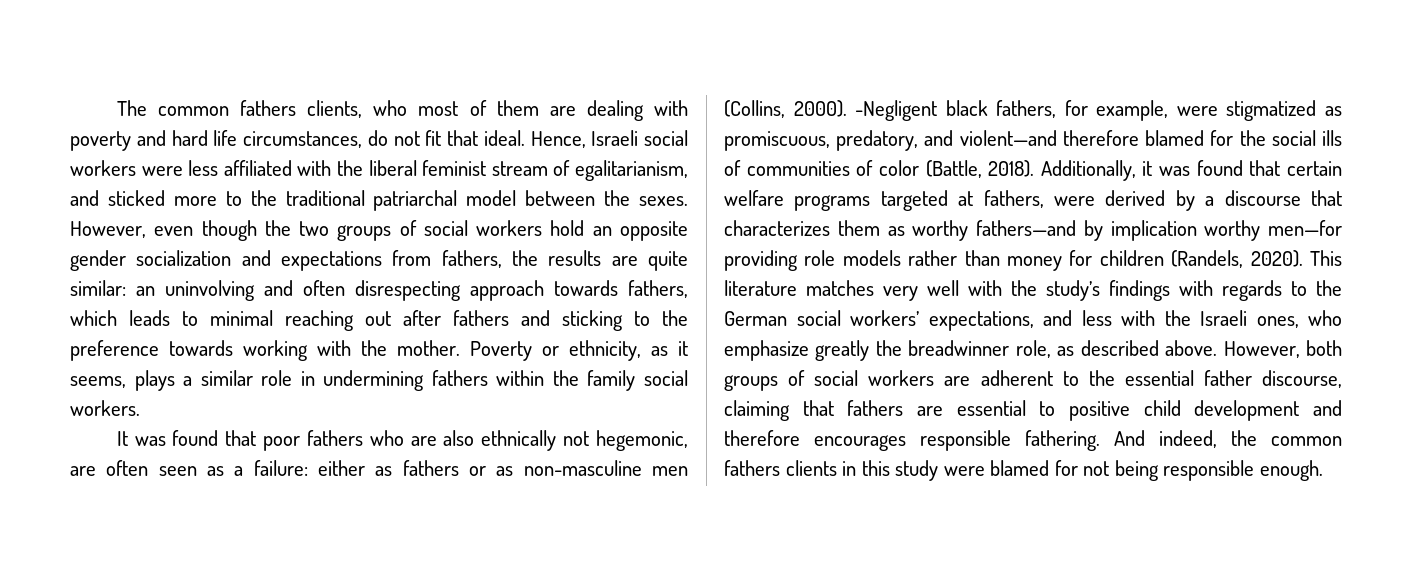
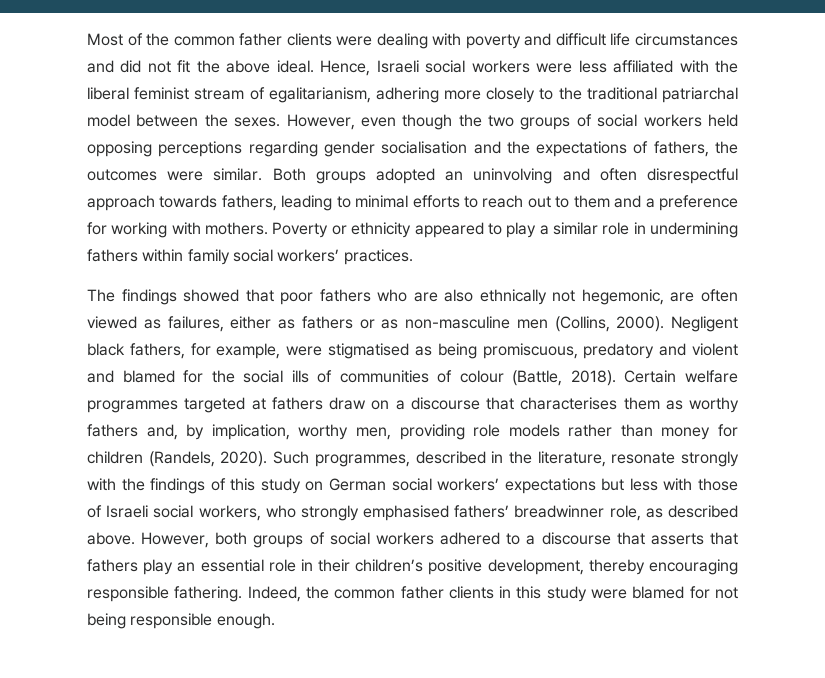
- The common fathers clients, who most of them are dealing with poverty and hard life circumstances, do not fit that ideal.
+ Most of the common father clients were dealing with poverty and difficult life circumstances and did not fit the above ideal.
- Hence, Israeli social workers were less affiliated with the liberal feminist stream of egalitarianism, and sticked more to the traditional patriarchal model between the sexes.
+ Hence, Israeli social workers were less affiliated with the liberal feminist stream of egalitarianism, adhering more closely to the traditional patriarchal model between the sexes.
- However, even though the two groups of social workers hold an opposite gender socialization and expectations from fathers, the results are quite similar: an uninvolving and often disrespecting approach towards fathers, which leads to minimal reaching out after fathers and sticking to the preference towards working with the mother. Poverty or ethnicity, as it seems, plays a similar role in undermining fathers within the family social workers.
- It was found that poor fathers who are also ethnically not hegemonic, are often seen as a failure: either as fathers or as non-masculine men (Collins, 2000).
+ However, even though the two groups of social workers held opposing perceptions regarding gender socialisation and the expectations of fathers, the outcomes were similar. Both groups adopted an uninvolving and often disrespectful approach towards fathers, leading to minimal efforts to reach out to them and a preference for working with mothers. Poverty or ethnicity appeared to play a similar role in undermining fathers within family social workers’ practices.
+ The findings showed that poor fathers who are also ethnically not hegemonic, are often viewed as failures, either as fathers or as non-masculine men (Collins, 2000).
- -Negligent black fathers, for example, were stigmatized as promiscuous, predatory, and violent—and therefore blamed for the social ills of communities of color (Battle, 2018).
+ Negligent black fathers, for example, were stigmatised as being promiscuous, predatory and violent and blamed for the social ills of communities of colour (Battle, 2018).
- Additionally, it was found that certain welfare programs targeted at fathers, were derived by a discourse that characterizes them as worthy fathers—and by implication worthy men—for providing role models rather than money for children (Randels, 2020).
+ Certain welfare programmes targeted at fathers draw on a discourse that characterises them as worthy fathers and, by implication, worthy men, providing role models rather than money for children (Randels, 2020).
- This literature matches very well with the study’s findings with regards to the German social workers’ expectations, and less with the Israeli ones, who emphasize greatly the breadwinner role, as described above.
+ Such programmes, described in the literature, resonate strongly with the findings of this study on German social workers’ expectations but less with those of Israeli social workers, who strongly emphasised fathers’ breadwinner role, as described above.
- However, both groups of social workers are adherent to the essential father discourse, claiming that fathers are essential to positive child development and therefore encourages responsible fathering. And indeed, the common fathers clients in this study were blamed for not being responsible enough.
+ However, both groups of social workers adhered to a discourse that asserts that fathers play an essential role in their children’s positive development, thereby encouraging responsible fathering. Indeed, the common father clients in this study were blamed for not being responsible enough.

